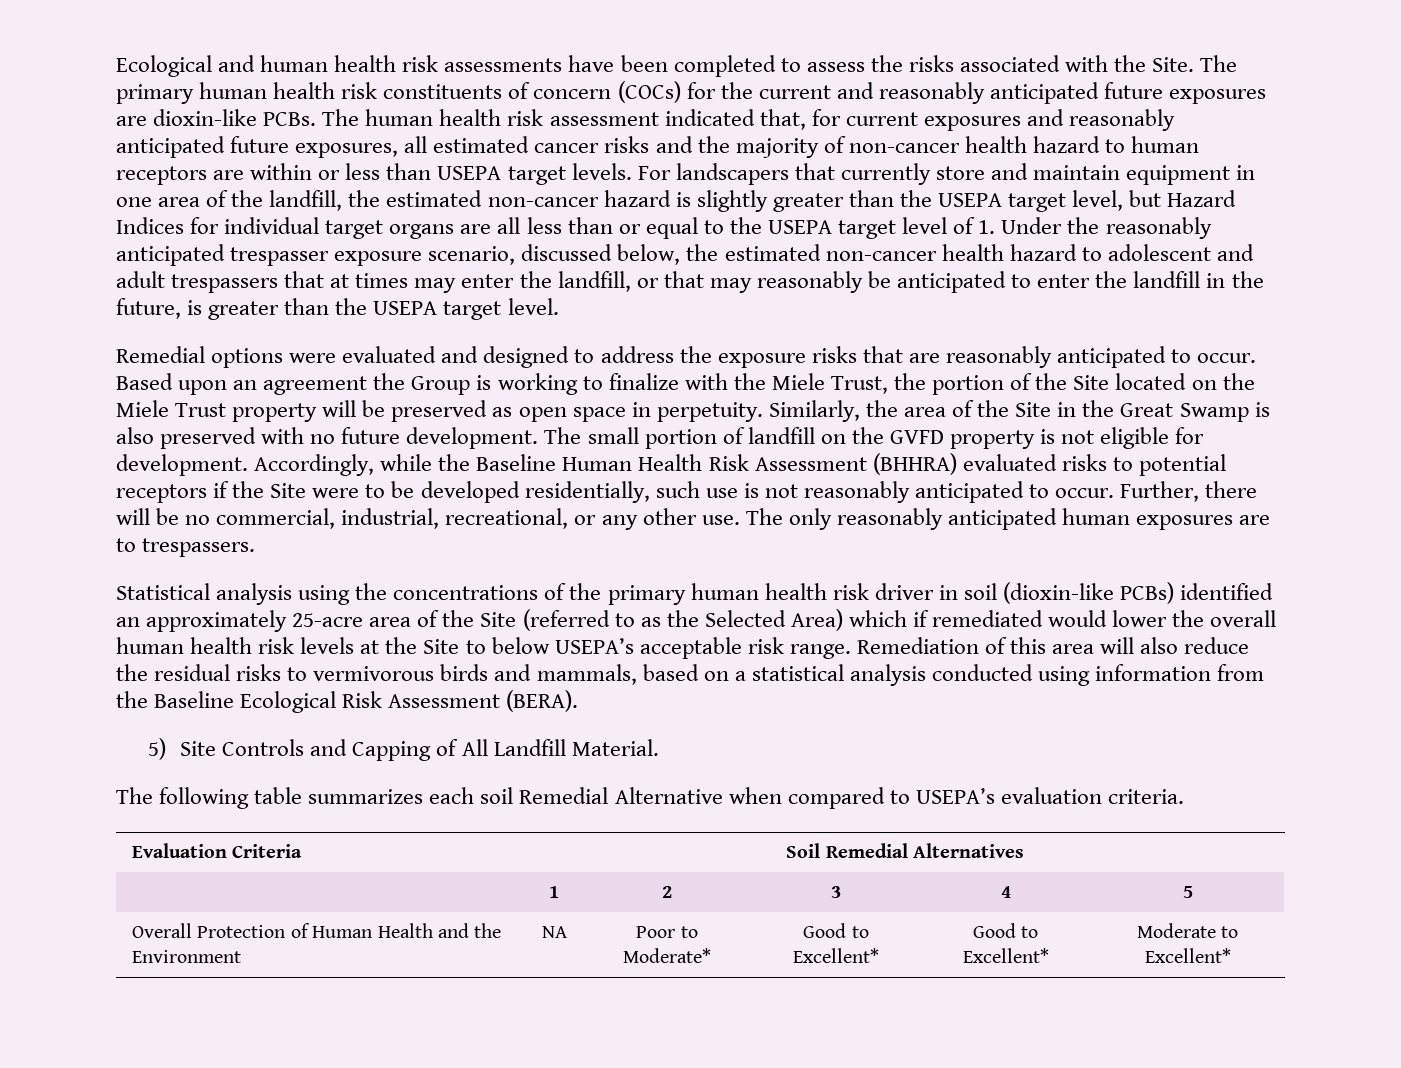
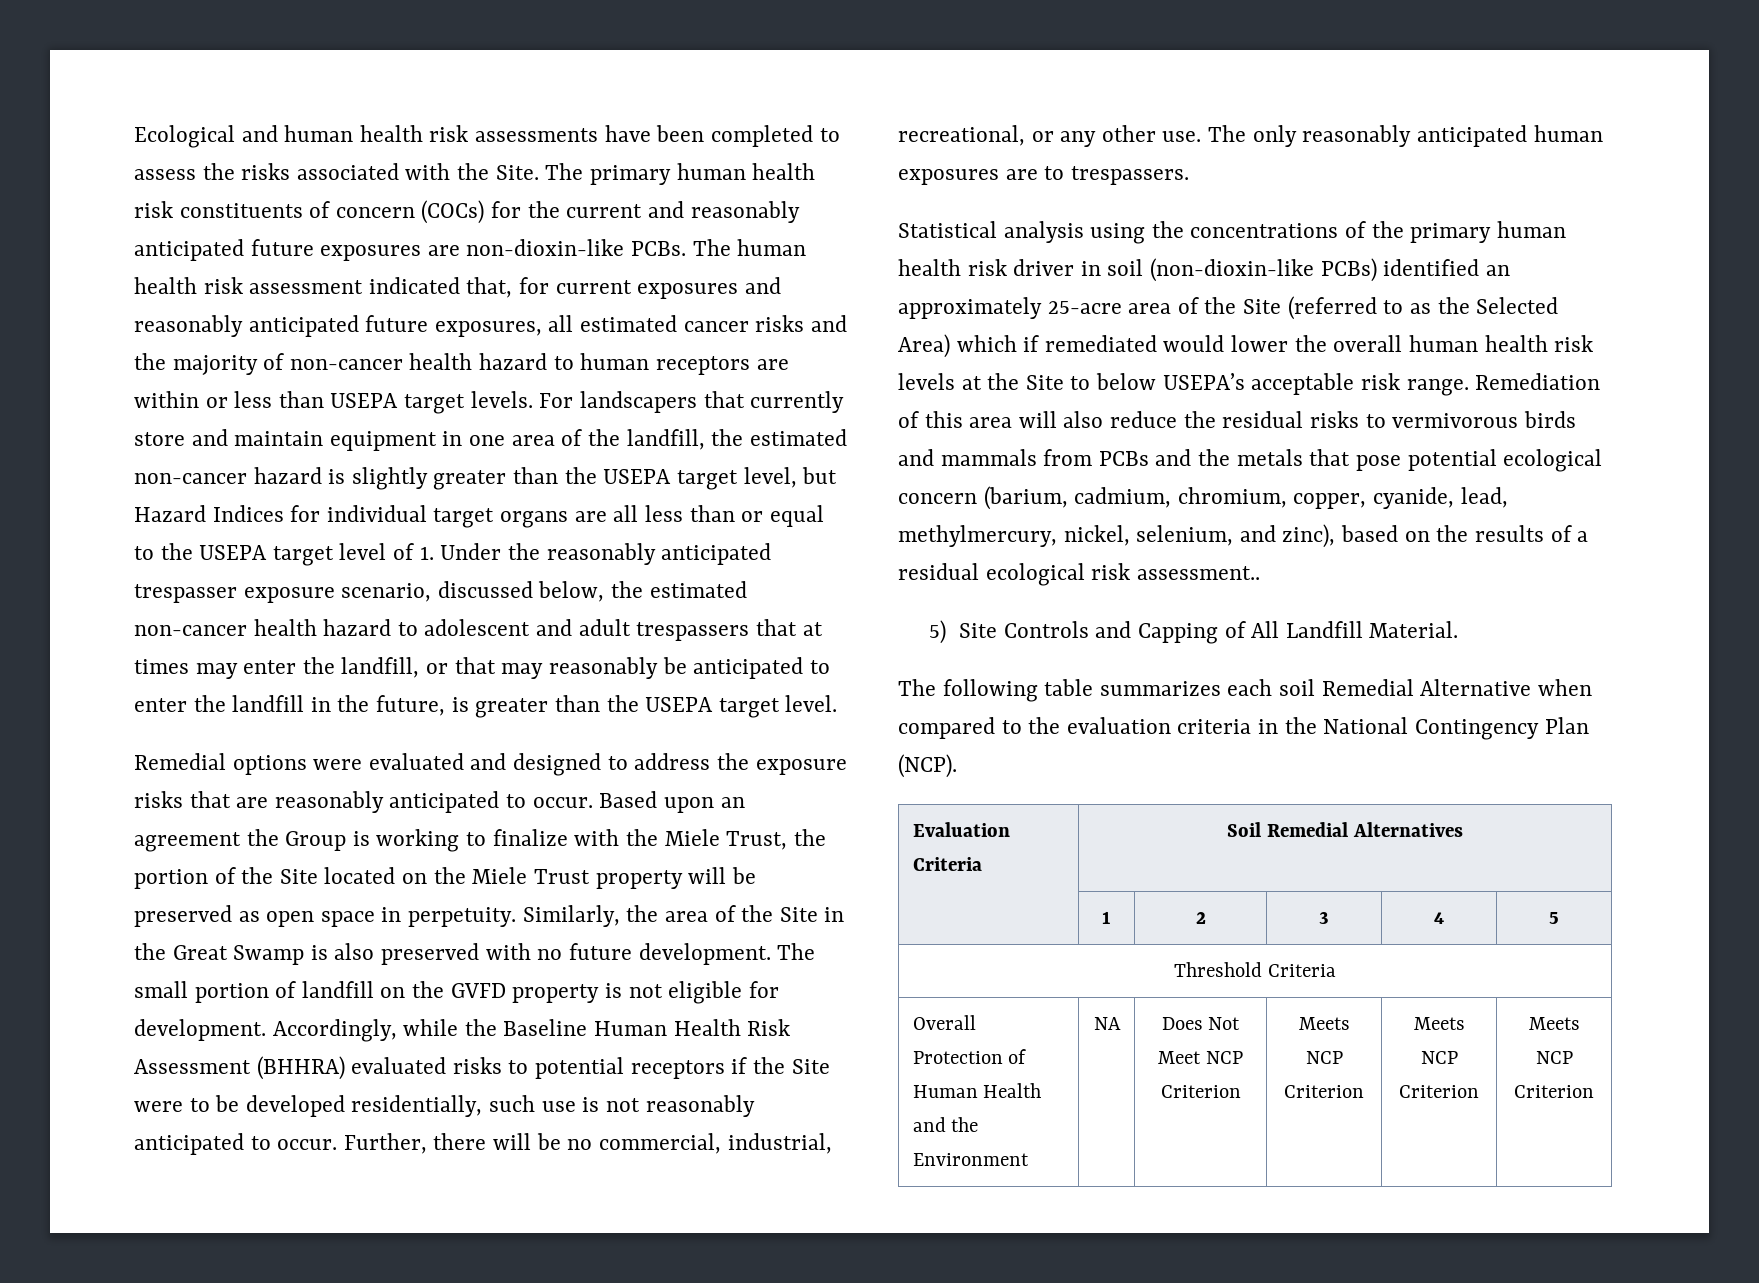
- The primary human health risk constituents of concern (COCs) for the current and reasonably anticipated future exposures are dioxin-like PCBs.
+ The primary human health risk constituents of concern (COCs) for the current and reasonably anticipated future exposures are non-dioxin-like PCBs.
- Statistical analysis using the concentrations of the primary human health risk driver in soil (dioxin-like PCBs) identified an approximately 25-acre area of the Site (referred to as the Selected Area) which if remediated would lower the overall human health risk levels at the Site to below USEPA’s acceptable risk range.
+ Statistical analysis using the concentrations of the primary human health risk driver in soil (non-dioxin-like PCBs) identified an approximately 25-acre area of the Site (referred to as the Selected Area) which if remediated would lower the overall human health risk levels at the Site to below USEPA’s acceptable risk range.
- Remediation of this area will also reduce the residual risks to vermivorous birds and mammals, based on a statistical analysis conducted using information from the Baseline Ecological Risk Assessment (BERA).
+ Remediation of this area will also reduce the residual risks to vermivorous birds and mammals from PCBs and the metals that pose potential ecological concern (barium, cadmium, chromium, copper, cyanide, lead, methylmercury, nickel, selenium, and zinc), based on the results of a residual ecological risk assessment..
- The following table summarizes each soil Remedial Alternative when compared to USEPA’s evaluation criteria.
+ The following table summarizes each soil Remedial Alternative when compared to the evaluation criteria in the National Contingency Plan (NCP).
+ Threshold Criteria
- Overall Protection of Human Health and the Environment | NA | Poor to Moderate* | Good to Excellent* | Good to Excellent* | Moderate to Excellent*
+ Overall Protection of Human Health and the Environment | NA | Does Not Meet NCP Criterion | Meets NCP Criterion | Meets NCP Criterion | Meets NCP Criterion

